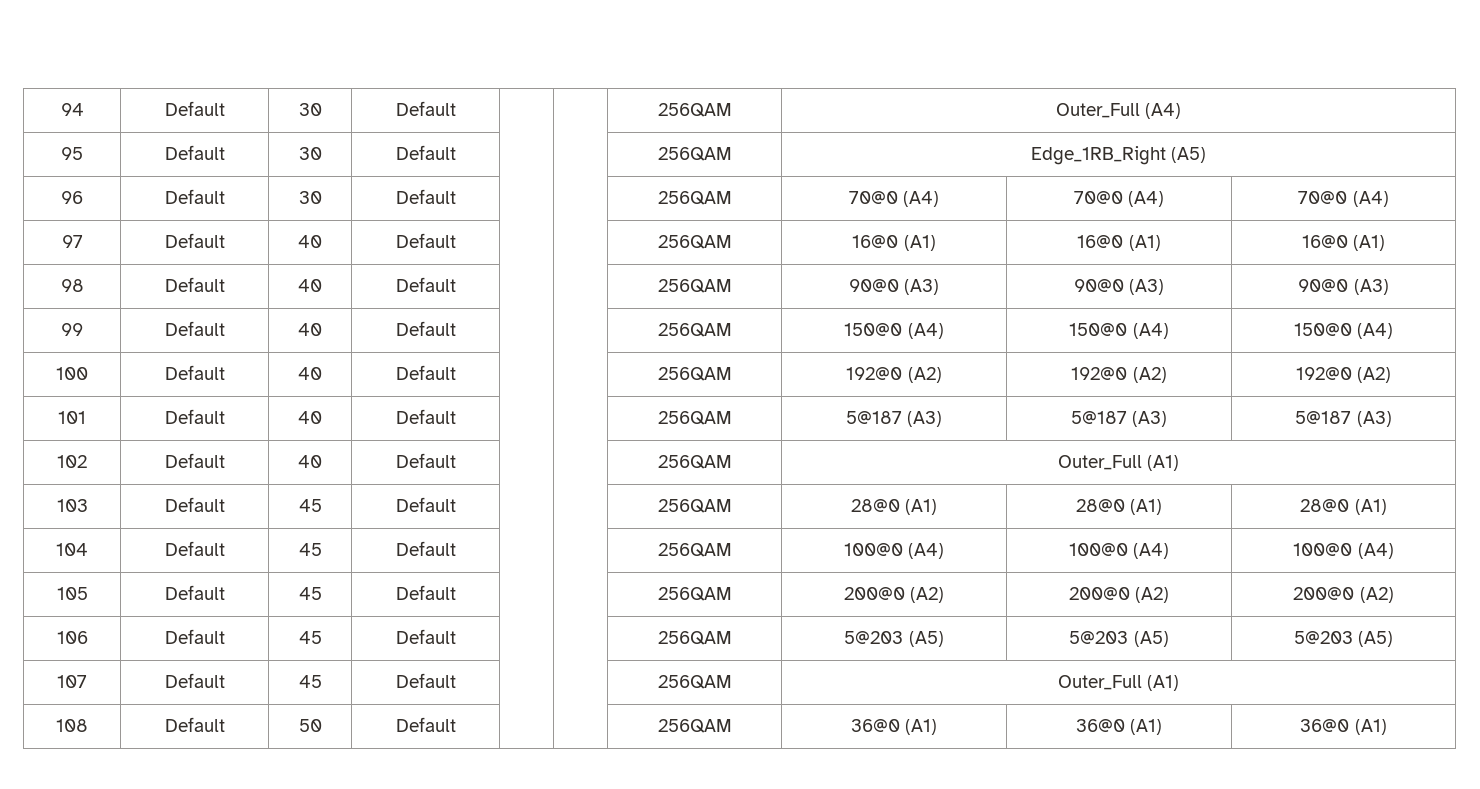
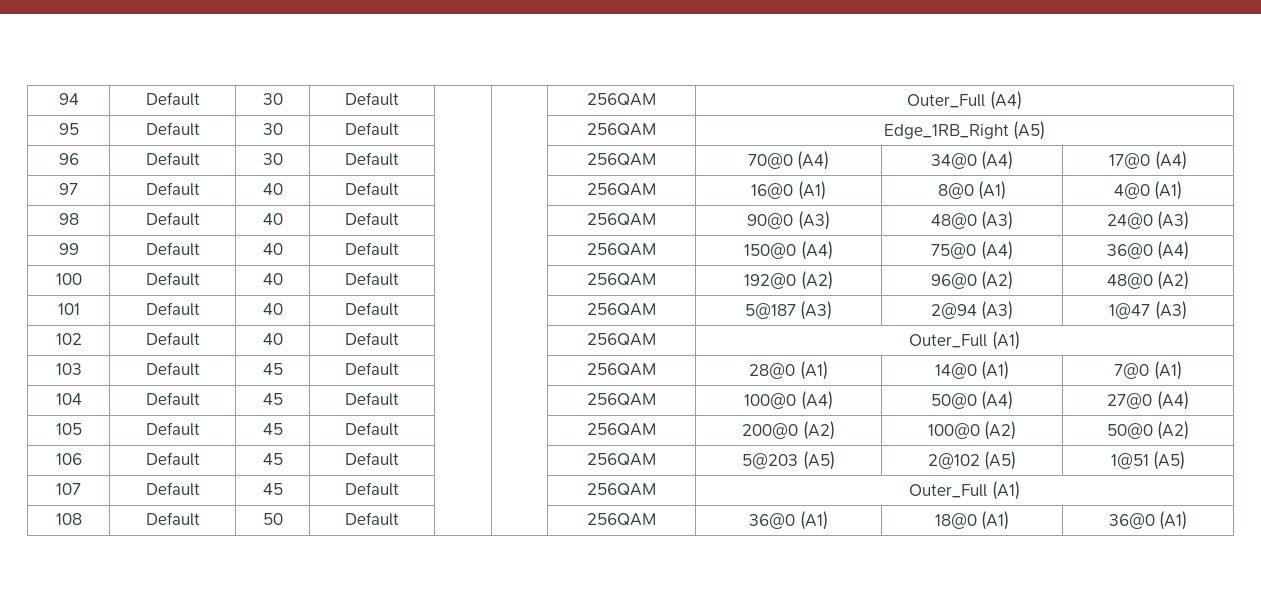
- 96 | Default | 30 | Default | | | 256QAM | 70@0 (A4) | 70@0 (A4) | 70@0 (A4)
+ 96 | Default | 30 | Default | | | 256QAM | 70@0 (A4) | 34@0 (A4) | 17@0 (A4)
- 97 | Default | 40 | Default | | | 256QAM | 16@0 (A1) | 16@0 (A1) | 16@0 (A1)
+ 97 | Default | 40 | Default | | | 256QAM | 16@0 (A1) | 8@0 (A1) | 4@0 (A1)
- 98 | Default | 40 | Default | | | 256QAM | 90@0 (A3) | 90@0 (A3) | 90@0 (A3)
+ 98 | Default | 40 | Default | | | 256QAM | 90@0 (A3) | 48@0 (A3) | 24@0 (A3)
- 99 | Default | 40 | Default | | | 256QAM | 150@0 (A4) | 150@0 (A4) | 150@0 (A4)
+ 99 | Default | 40 | Default | | | 256QAM | 150@0 (A4) | 75@0 (A4) | 36@0 (A4)
- 100 | Default | 40 | Default | | | 256QAM | 192@0 (A2) | 192@0 (A2) | 192@0 (A2)
+ 100 | Default | 40 | Default | | | 256QAM | 192@0 (A2) | 96@0 (A2) | 48@0 (A2)
- 101 | Default | 40 | Default | | | 256QAM | 5@187 (A3) | 5@187 (A3) | 5@187 (A3)
+ 101 | Default | 40 | Default | | | 256QAM | 5@187 (A3) | 2@94 (A3) | 1@47 (A3)
- 103 | Default | 45 | Default | | | 256QAM | 28@0 (A1) | 28@0 (A1) | 28@0 (A1)
+ 103 | Default | 45 | Default | | | 256QAM | 28@0 (A1) | 14@0 (A1) | 7@0 (A1)
- 104 | Default | 45 | Default | | | 256QAM | 100@0 (A4) | 100@0 (A4) | 100@0 (A4)
+ 104 | Default | 45 | Default | | | 256QAM | 100@0 (A4) | 50@0 (A4) | 27@0 (A4)
- 105 | Default | 45 | Default | | | 256QAM | 200@0 (A2) | 200@0 (A2) | 200@0 (A2)
+ 105 | Default | 45 | Default | | | 256QAM | 200@0 (A2) | 100@0 (A2) | 50@0 (A2)
- 106 | Default | 45 | Default | | | 256QAM | 5@203 (A5) | 5@203 (A5) | 5@203 (A5)
+ 106 | Default | 45 | Default | | | 256QAM | 5@203 (A5) | 2@102 (A5) | 1@51 (A5)
- 108 | Default | 50 | Default | | | 256QAM | 36@0 (A1) | 36@0 (A1) | 36@0 (A1)
+ 108 | Default | 50 | Default | | | 256QAM | 36@0 (A1) | 18@0 (A1) | 36@0 (A1)

